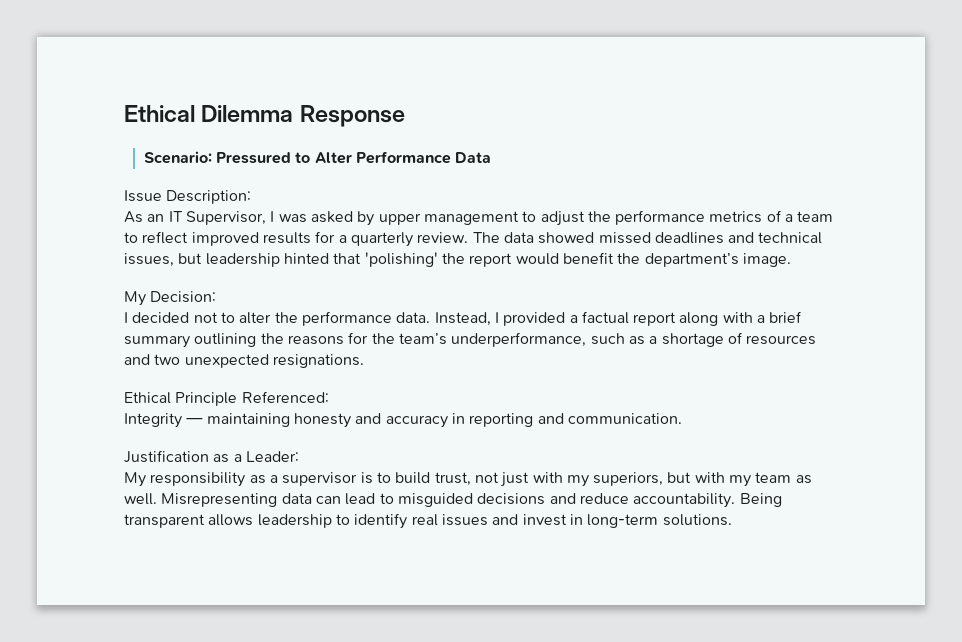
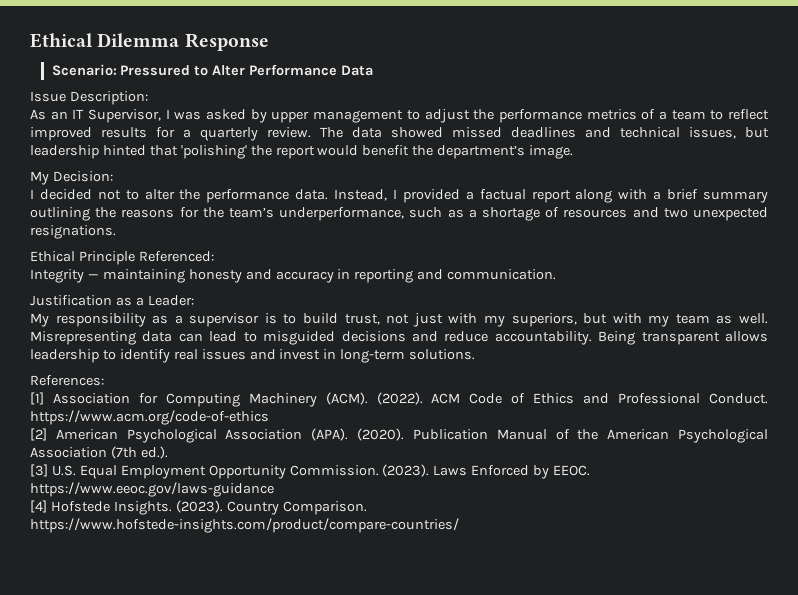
+ References:
+ [1] Association for Computing Machinery (ACM). (2022). ACM Code of Ethics and Professional Conduct. https://www.acm.org/code-of-ethics
+ [2] American Psychological Association (APA). (2020). Publication Manual of the American Psychological Association (7th ed.).
+ [3] U.S. Equal Employment Opportunity Commission. (2023). Laws Enforced by EEOC. https://www.eeoc.gov/laws-guidance
+ [4] Hofstede Insights. (2023). Country Comparison. https://www.hofstede-insights.com/product/compare-countries/

